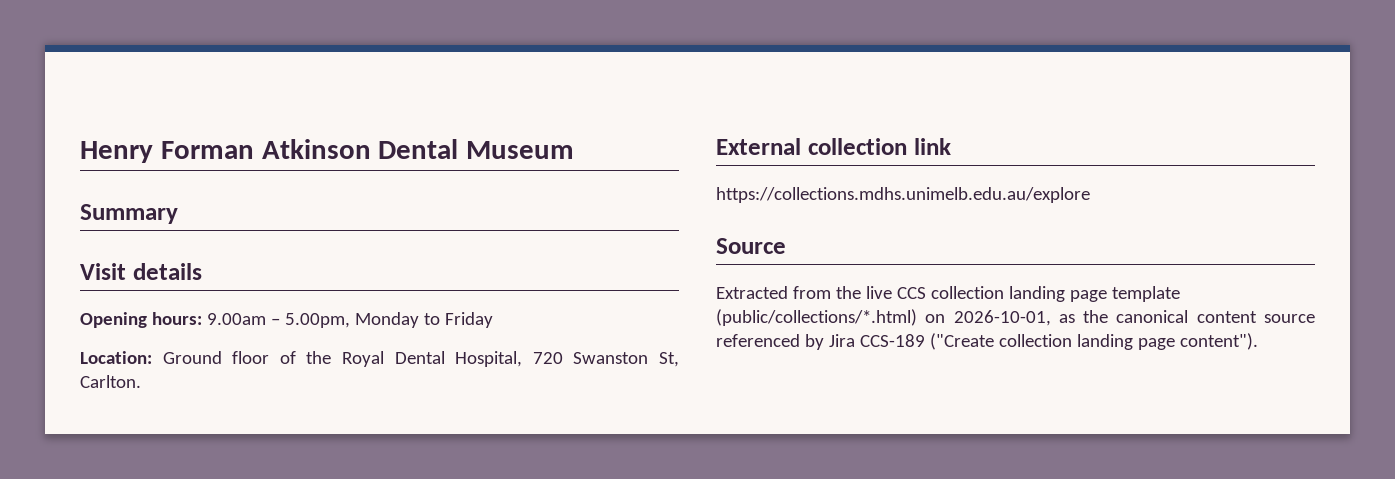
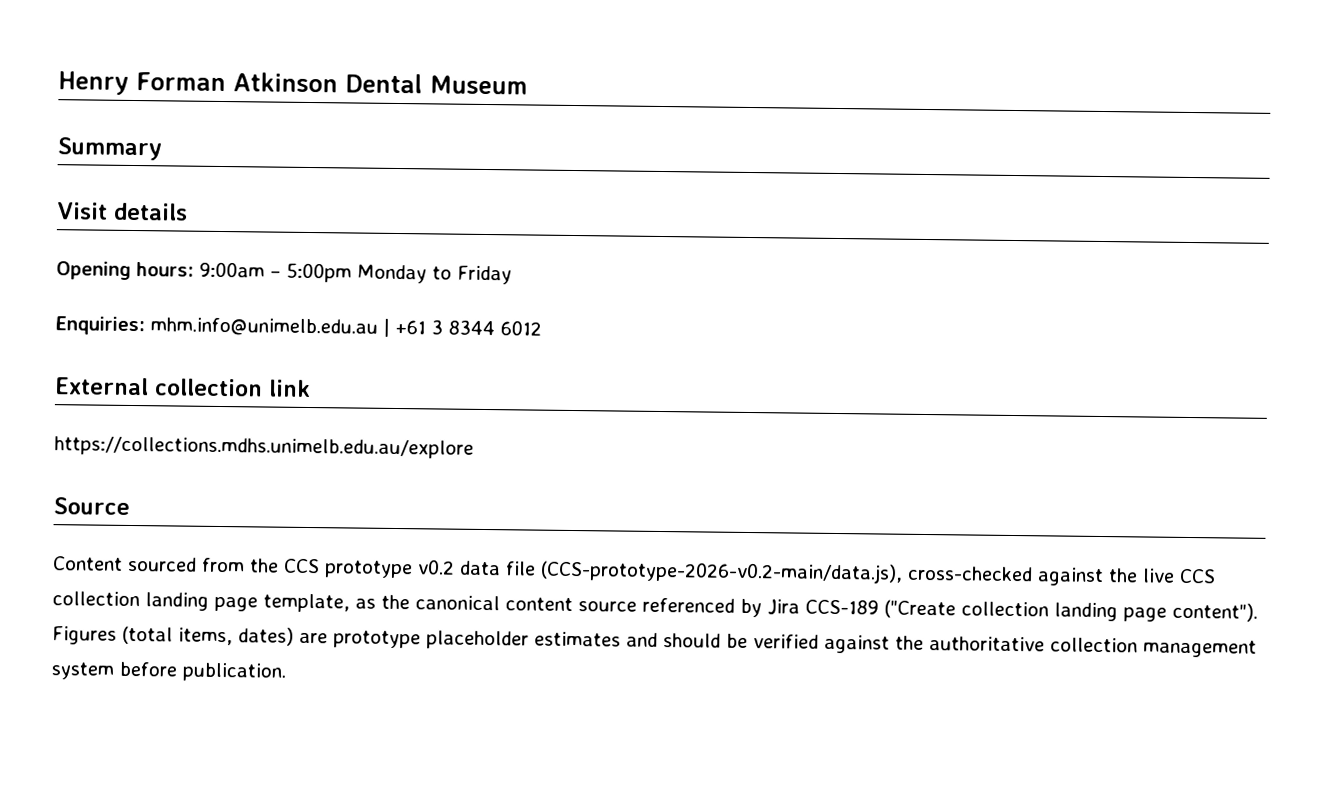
- Opening hours: 9.00am – 5.00pm, Monday to Friday
+ Opening hours: 9:00am – 5:00pm Monday to Friday
- Location: Ground floor of the Royal Dental Hospital, 720 Swanston St, Carlton.
+ Enquiries: mhm.info@unimelb.edu.au | +61 3 8344 6012
- Extracted from the live CCS collection landing page template (public/collections/*.html) on 2026-10-01, as the canonical content source referenced by Jira CCS-189 ("Create collection landing page content").
+ Content sourced from the CCS prototype v0.2 data file (CCS-prototype-2026-v0.2-main/data.js), cross-checked against the live CCS collection landing page template, as the canonical content source referenced by Jira CCS-189 ("Create collection landing page content").
+ Figures (total items, dates) are prototype placeholder estimates and should be verified against the authoritative collection management system before publication.

